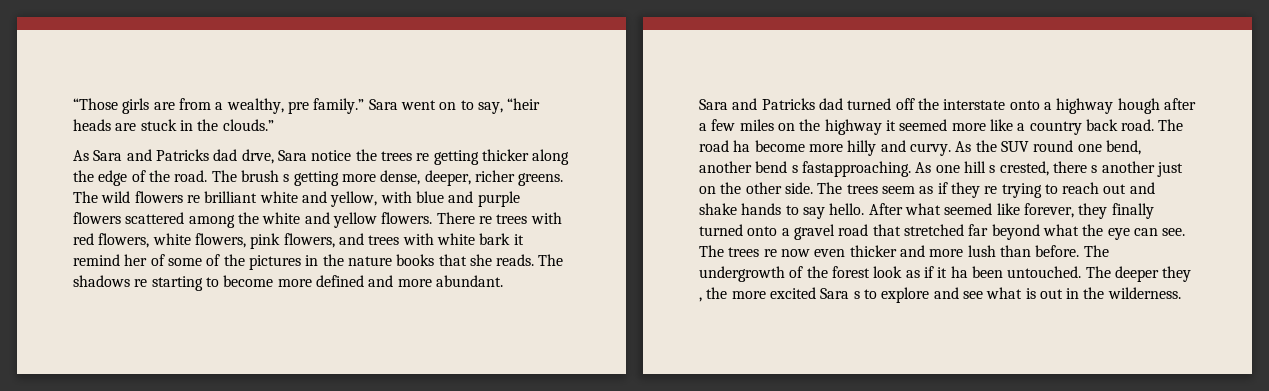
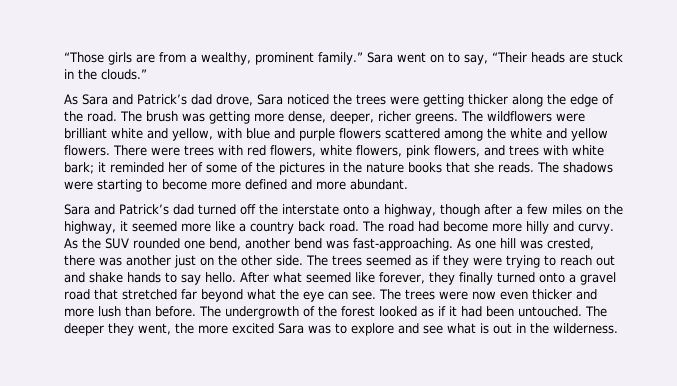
- “Those girls are from a wealthy, pre family.”
+ “Those girls are from a wealthy, prominent family.”
- Sara went on to say, “heir heads are stuck in the clouds.”
+ Sara went on to say, “Their heads are stuck in the clouds.”
- As Sara and Patricks dad drve, Sara notice the trees re getting thicker along the edge of the road.
+ As Sara and Patrick’s dad drove, Sara noticed the trees were getting thicker along the edge of the road.
- The brush s getting more dense, deeper, richer greens.
+ The brush was getting more dense, deeper, richer greens.
- The wild flowers re brilliant white and yellow, with blue and purple flowers scattered among the white and yellow flowers.
+ The wildflowers were brilliant white and yellow, with blue and purple flowers scattered among the white and yellow flowers.
- There re trees with red flowers, white flowers, pink flowers, and trees with white bark it remind her of some of the pictures in the nature books that she reads.
+ There were trees with red flowers, white flowers, pink flowers, and trees with white bark; it reminded her of some of the pictures in the nature books that she reads.
- The shadows re starting to become more defined and more abundant.
+ The shadows were starting to become more defined and more abundant.
- Sara and Patricks dad turned off the interstate onto a highway hough after a few miles on the highway it seemed more like a country back road.
+ Sara and Patrick’s dad turned off the interstate onto a highway, though after a few miles on the highway, it seemed more like a country back road.
- The road ha become more hilly and curvy.
+ The road had become more hilly and curvy.
- As the SUV round one bend, another bend s fastapproaching.
+ As the SUV rounded one bend, another bend was fast-approaching.
- As one hill s crested, there s another just on the other side.
+ As one hill was crested, there was another just on the other side.
- The trees seem as if they re trying to reach out and shake hands to say hello.
+ The trees seemed as if they were trying to reach out and shake hands to say hello.
- The trees re now even thicker and more lush than before.
+ The trees were now even thicker and more lush than before.
- The undergrowth of the forest look as if it ha been untouched.
+ The undergrowth of the forest looked as if it had been untouched.
- The deeper they , the more excited Sara s to explore and see what is out in the wilderness.
+ The deeper they went, the more excited Sara was to explore and see what is out in the wilderness.

